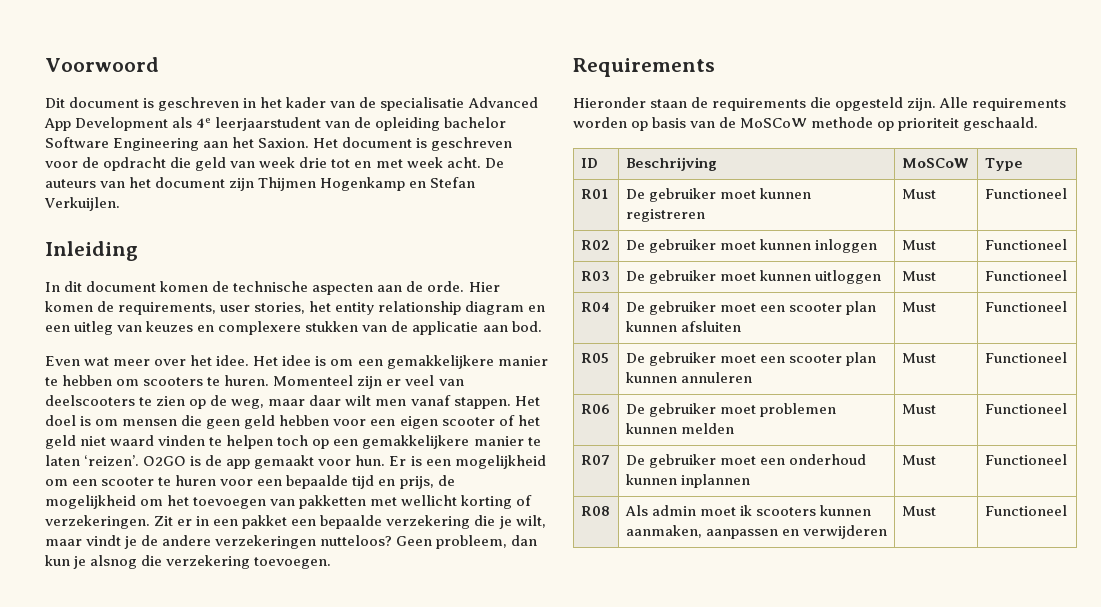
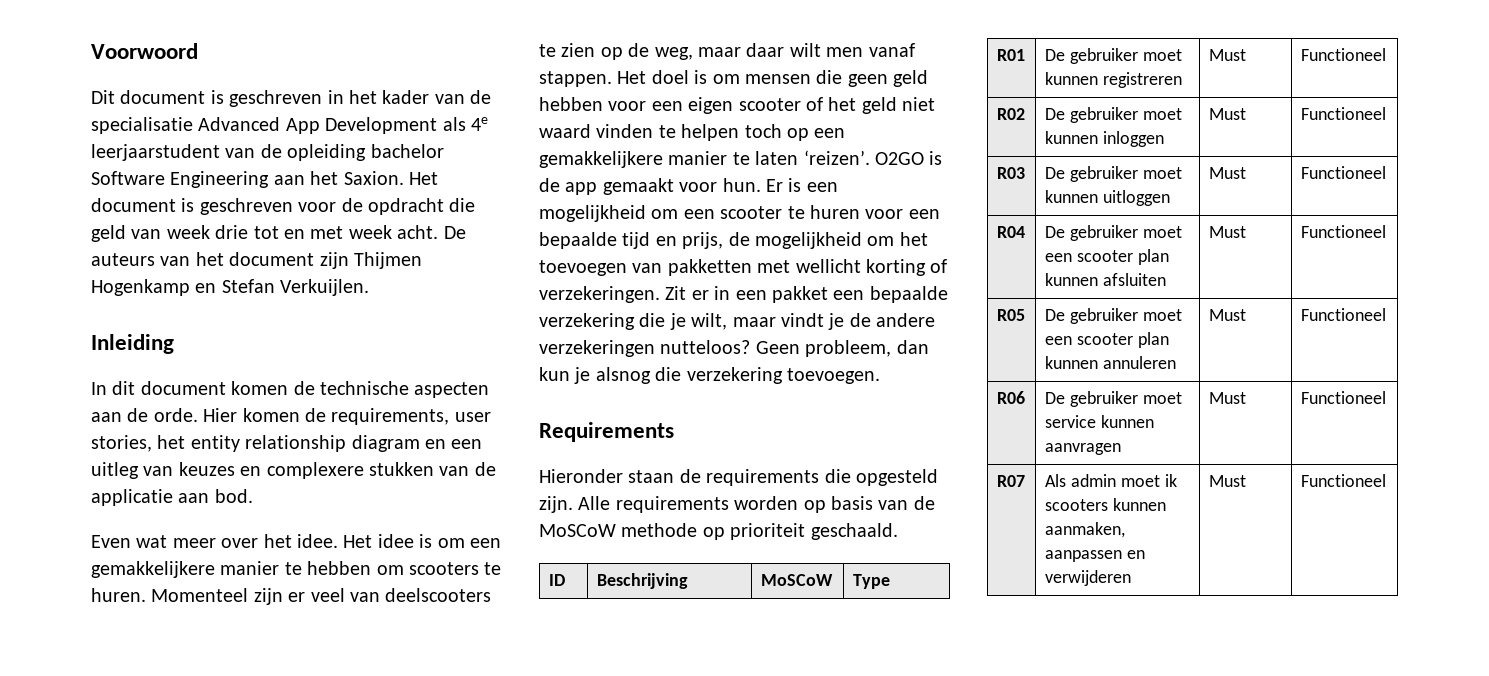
- R06 | De gebruiker moet problemen kunnen melden | Must | Functioneel
+ R06 | De gebruiker moet service kunnen aanvragen | Must | Functioneel
- R07 | De gebruiker moet een onderhoud kunnen inplannen | Must | Functioneel
- R08 | Als admin moet ik scooters kunnen aanmaken, aanpassen en verwijderen | Must | Functioneel
+ R07 | Als admin moet ik scooters kunnen aanmaken, aanpassen en verwijderen | Must | Functioneel

